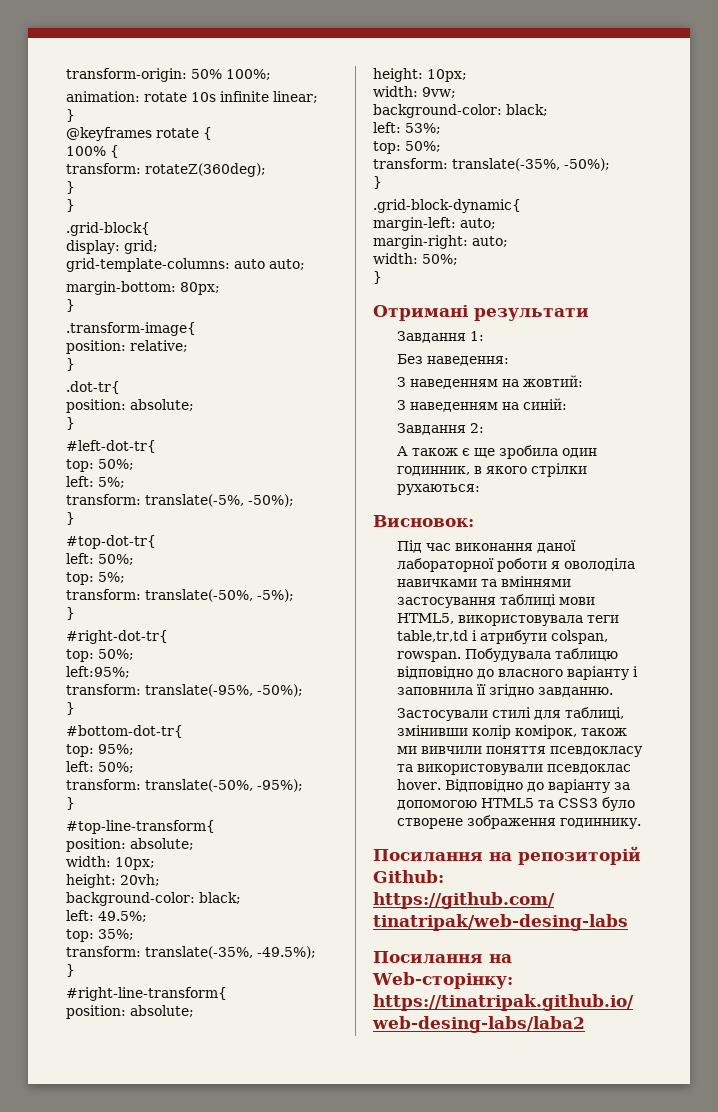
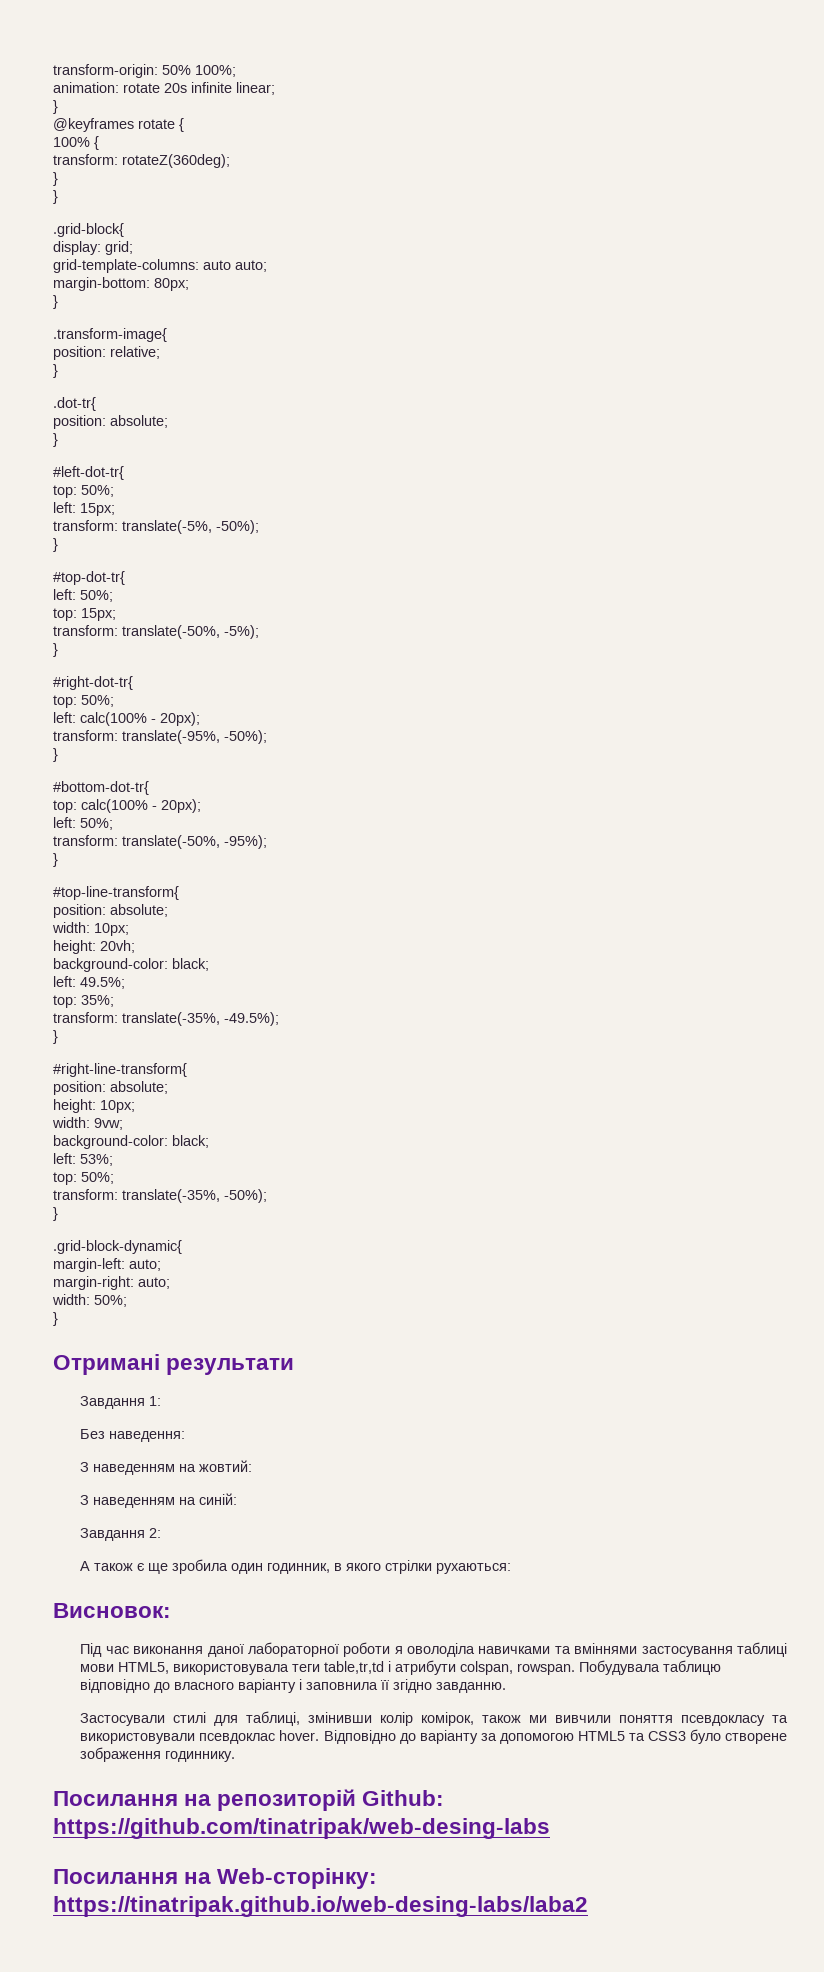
- animation: rotate 10s infinite linear;
+ animation: rotate 20s infinite linear;
- left: 5%;
+ left: 15px;
- top: 5%;
+ top: 15px;
- left:95%;
+ left: calc(100% - 20px);
- top: 95%;
+ top: calc(100% - 20px);

